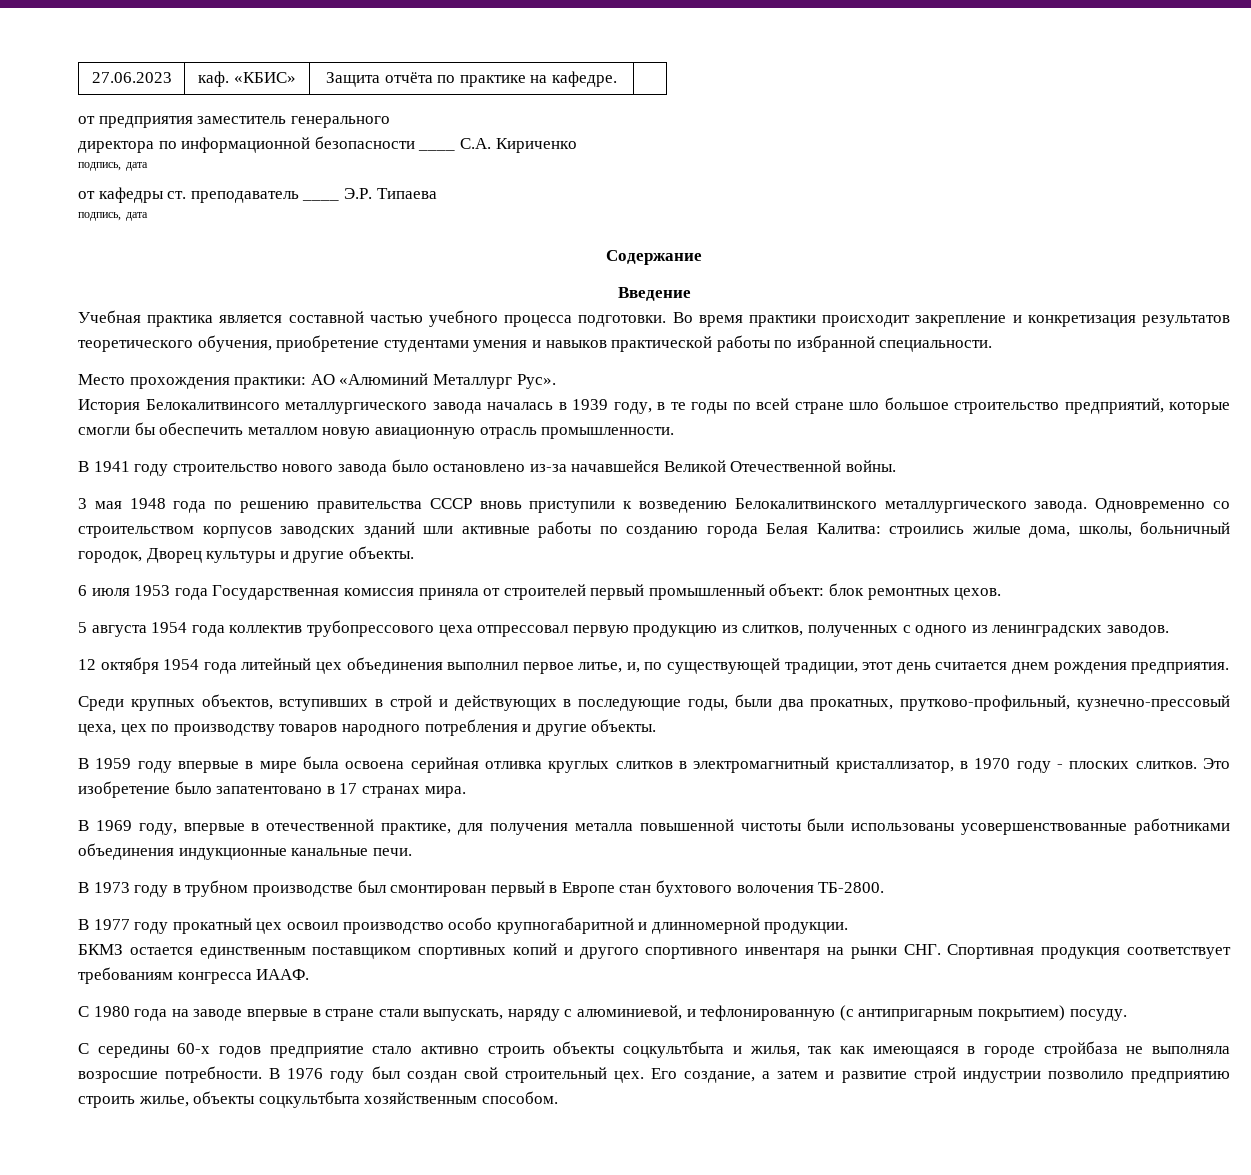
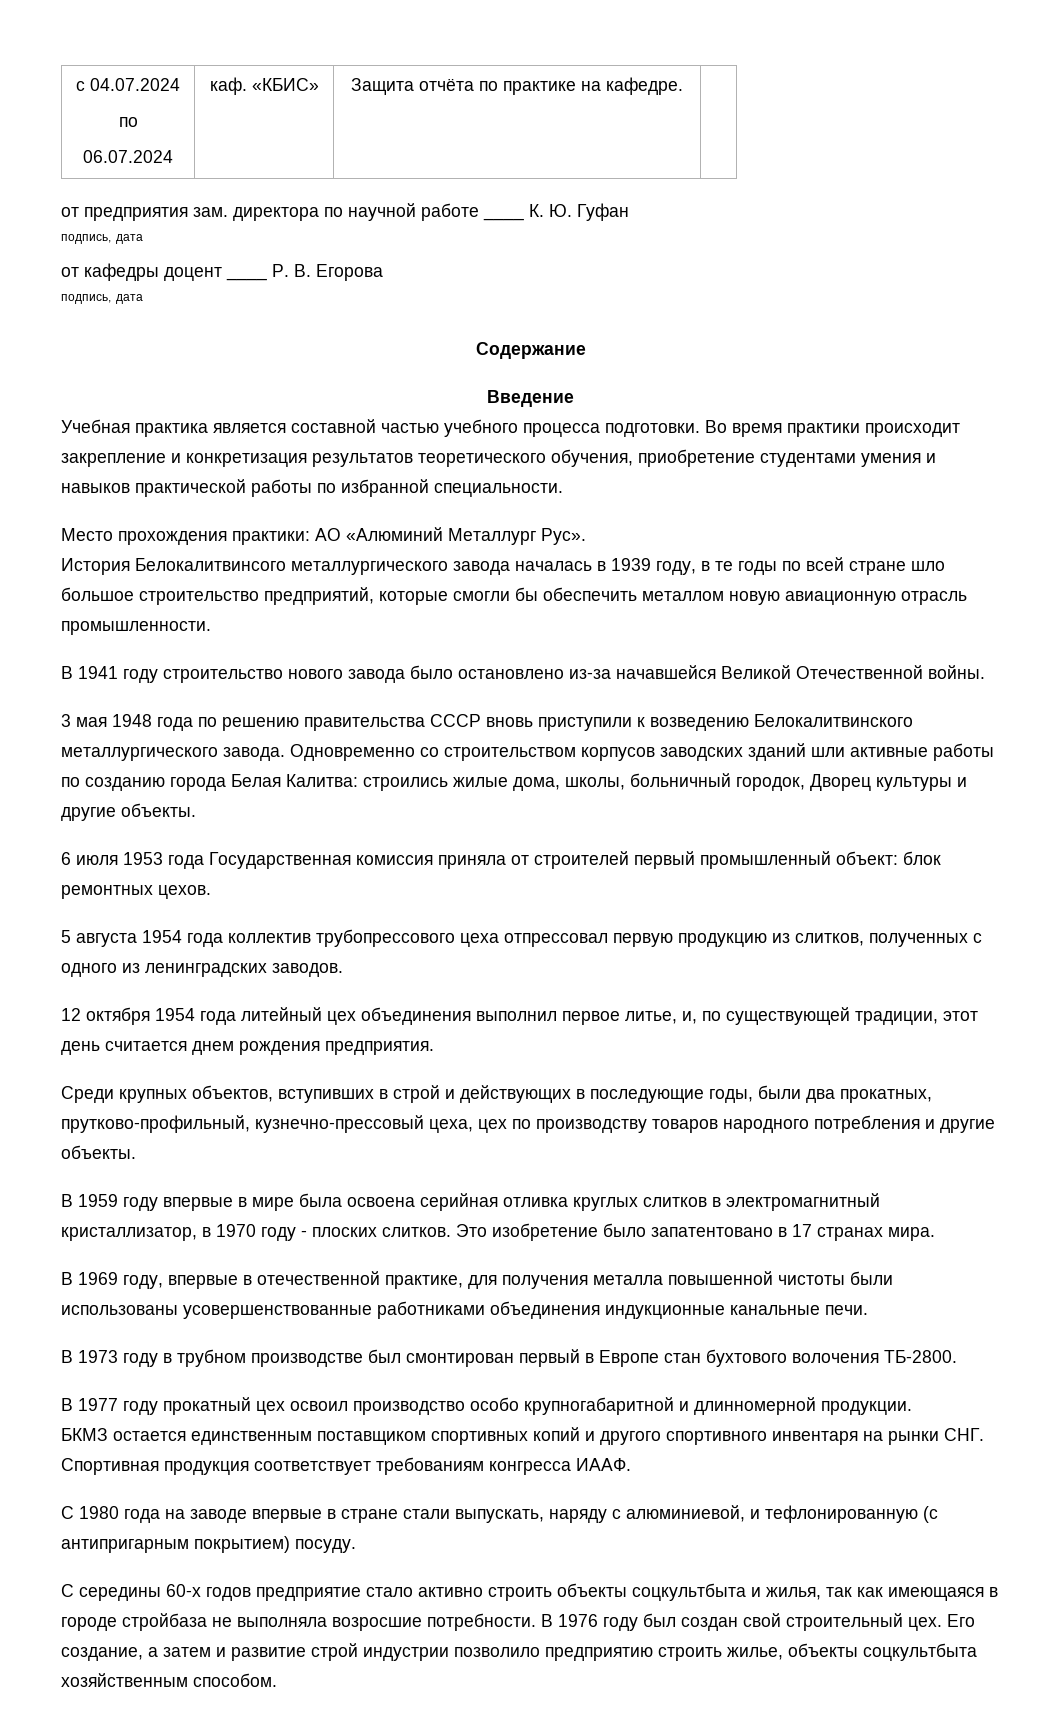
- 27.06.2023 | каф. «КБИС» | Защита отчёта по практике на кафедре. |
+ с 04.07.2024
+ по
+ 06.07.2024 | каф. «КБИС» | Защита отчёта по практике на кафедре. |
- от предприятия заместитель генерального
- директора по информационной безопасности ____ С.А. Кириченко
+ от предприятия зам. директора по научной работе ____ К. Ю. Гуфан
- от кафедры ст. преподаватель ____ Э.Р. Типаева
+ от кафедры доцент ____ Р. В. Егорова

